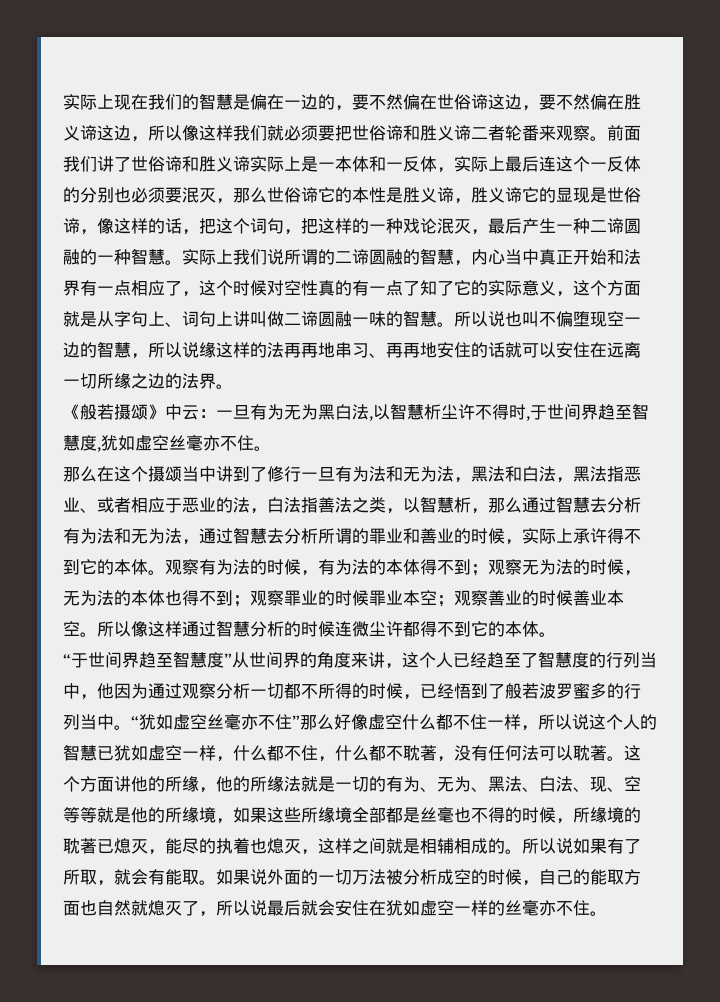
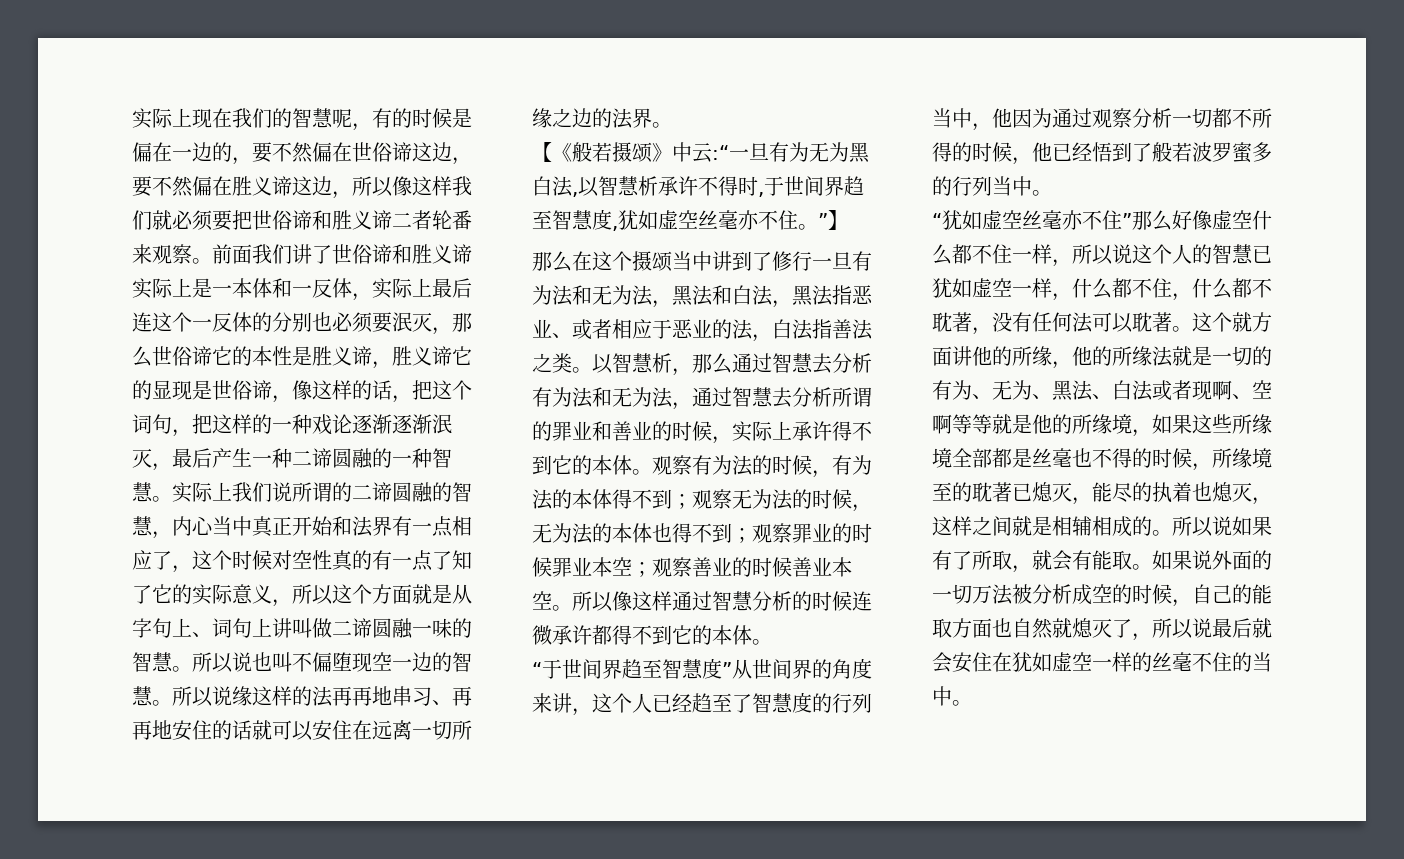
- 实际上现在我们的智慧是偏在一边的，要不然偏在世俗谛这边，要不然偏在胜义谛这边，所以像这样我们就必须要把世俗谛和胜义谛二者轮番来观察。
+ 实际上现在我们的智慧呢，有的时候是偏在一边的，要不然偏在世俗谛这边，要不然偏在胜义谛这边，所以像这样我们就必须要把世俗谛和胜义谛二者轮番来观察。
- 前面我们讲了世俗谛和胜义谛实际上是一本体和一反体，实际上最后连这个一反体的分别也必须要泯灭，那么世俗谛它的本性是胜义谛，胜义谛它的显现是世俗谛，像这样的话，把这个词句，把这样的一种戏论泯灭，最后产生一种二谛圆融的一种智慧。
+ 前面我们讲了世俗谛和胜义谛实际上是一本体和一反体，实际上最后连这个一反体的分别也必须要泯灭，那么世俗谛它的本性是胜义谛，胜义谛它的显现是世俗谛，像这样的话，把这个词句，把这样的一种戏论逐渐逐渐泯灭，最后产生一种二谛圆融的一种智慧。
- 实际上我们说所谓的二谛圆融的智慧，内心当中真正开始和法界有一点相应了，这个时候对空性真的有一点了知了它的实际意义，这个方面就是从字句上、词句上讲叫做二谛圆融一味的智慧。
+ 实际上我们说所谓的二谛圆融的智慧，内心当中真正开始和法界有一点相应了，这个时候对空性真的有一点了知了它的实际意义，所以这个方面就是从字句上、词句上讲叫做二谛圆融一味的智慧。
- 所以说也叫不偏堕现空一边的智慧，所以说缘这样的法再再地串习、再再地安住的话就可以安住在远离一切所缘之边的法界。
+ 所以说也叫不偏堕现空一边的智慧。所以说缘这样的法再再地串习、再再地安住的话就可以安住在远离一切所缘之边的法界。
- 《般若摄颂》中云：一旦有为无为黑白法,以智慧析尘许不得时,于世间界趋至智慧度,犹如虚空丝毫亦不住。
+ 【《般若摄颂》中云:“一旦有为无为黑白法,以智慧析承许不得时,于世间界趋至智慧度,犹如虚空丝毫亦不住。”】
- 那么在这个摄颂当中讲到了修行一旦有为法和无为法，黑法和白法，黑法指恶业、或者相应于恶业的法，白法指善法之类，以智慧析，那么通过智慧去分析有为法和无为法，通过智慧去分析所谓的罪业和善业的时候，实际上承许得不到它的本体。
+ 那么在这个摄颂当中讲到了修行一旦有为法和无为法，黑法和白法，黑法指恶业、或者相应于恶业的法，白法指善法之类。以智慧析，那么通过智慧去分析有为法和无为法，通过智慧去分析所谓的罪业和善业的时候，实际上承许得不到它的本体。
- 所以像这样通过智慧分析的时候连微尘许都得不到它的本体。
+ 所以像这样通过智慧分析的时候连微承许都得不到它的本体。
- “于世间界趋至智慧度”从世间界的角度来讲，这个人已经趋至了智慧度的行列当中，他因为通过观察分析一切都不所得的时候，已经悟到了般若波罗蜜多的行列当中。“犹如虚空丝毫亦不住”那么好像虚空什么都不住一样，所以说这个人的智慧已犹如虚空一样，什么都不住，什么都不耽著，没有任何法可以耽著。
+ “于世间界趋至智慧度”从世间界的角度来讲，这个人已经趋至了智慧度的行列当中，他因为通过观察分析一切都不所得的时候，他已经悟到了般若波罗蜜多的行列当中。
+ “犹如虚空丝毫亦不住”那么好像虚空什么都不住一样，所以说这个人的智慧已犹如虚空一样，什么都不住，什么都不耽著，没有任何法可以耽著。
- 这个方面讲他的所缘，他的所缘法就是一切的有为、无为、黑法、白法、现、空等等就是他的所缘境，如果这些所缘境全部都是丝毫也不得的时候，所缘境的耽著已熄灭，能尽的执着也熄灭，这样之间就是相辅相成的。
+ 这个就方面讲他的所缘，他的所缘法就是一切的有为、无为、黑法、白法或者现啊、空啊等等就是他的所缘境，如果这些所缘境全部都是丝毫也不得的时候，所缘境至的耽著已熄灭，能尽的执着也熄灭，这样之间就是相辅相成的。
- 如果说外面的一切万法被分析成空的时候，自己的能取方面也自然就熄灭了，所以说最后就会安住在犹如虚空一样的丝毫亦不住。
+ 如果说外面的一切万法被分析成空的时候，自己的能取方面也自然就熄灭了，所以说最后就会安住在犹如虚空一样的丝毫不住的当中。

